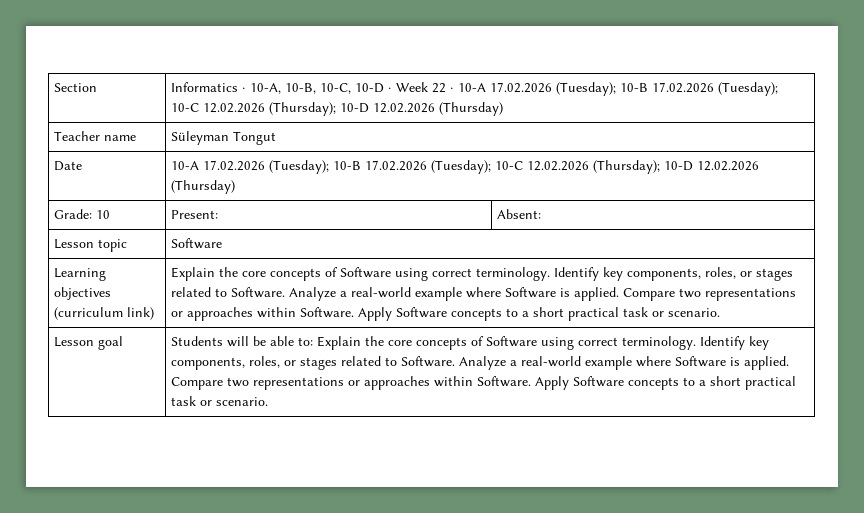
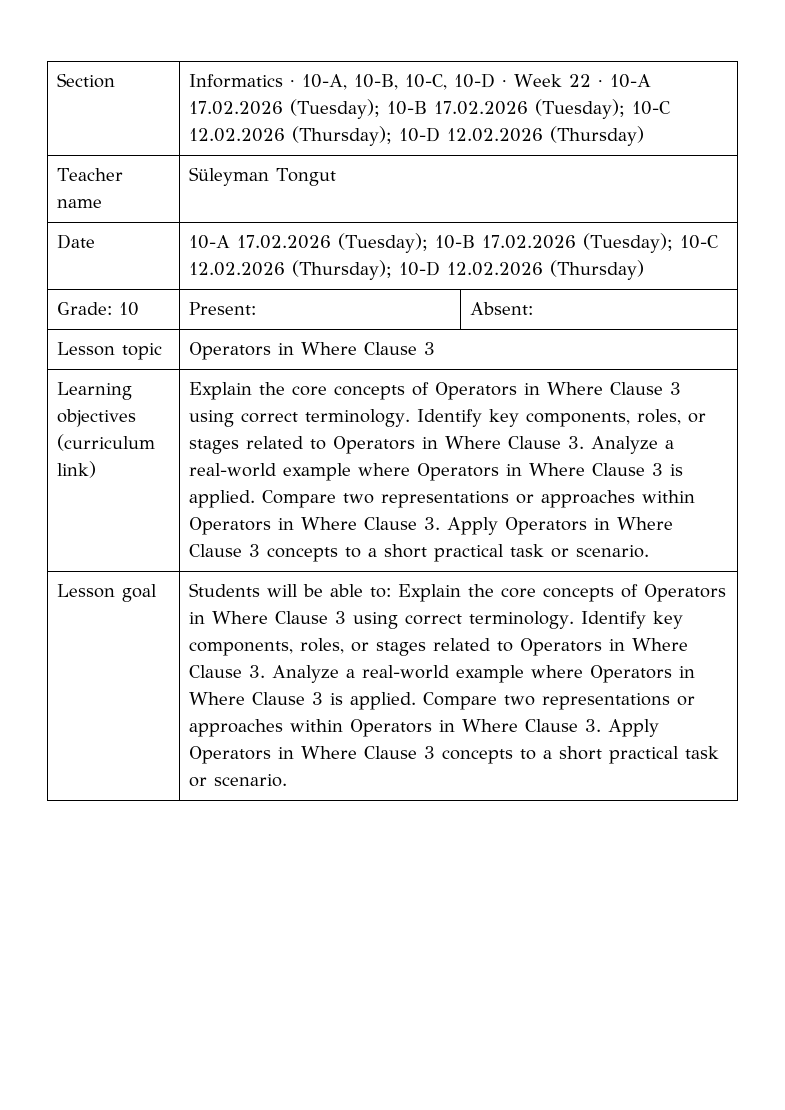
- Lesson topic | Software
+ Lesson topic | Operators in Where Clause 3
- Learning objectives (curriculum link) | Explain the core concepts of Software using correct terminology. Identify key components, roles, or stages related to Software. Analyze a real-world example where Software is applied. Compare two representations or approaches within Software. Apply Software concepts to a short practical task or scenario.
+ Learning objectives (curriculum link) | Explain the core concepts of Operators in Where Clause 3 using correct terminology. Identify key components, roles, or stages related to Operators in Where Clause 3. Analyze a real-world example where Operators in Where Clause 3 is applied. Compare two representations or approaches within Operators in Where Clause 3. Apply Operators in Where Clause 3 concepts to a short practical task or scenario.
- Students will be able to: Explain the core concepts of Software using correct terminology. Identify key components, roles, or stages related to Software. Analyze a real-world example where Software is applied. Compare two representations or approaches within Software. Apply Software concepts to a short practical task or scenario.
+ Students will be able to: Explain the core concepts of Operators in Where Clause 3 using correct terminology. Identify key components, roles, or stages related to Operators in Where Clause 3. Analyze a real-world example where Operators in Where Clause 3 is applied. Compare two representations or approaches within Operators in Where Clause 3. Apply Operators in Where Clause 3 concepts to a short practical task or scenario.

